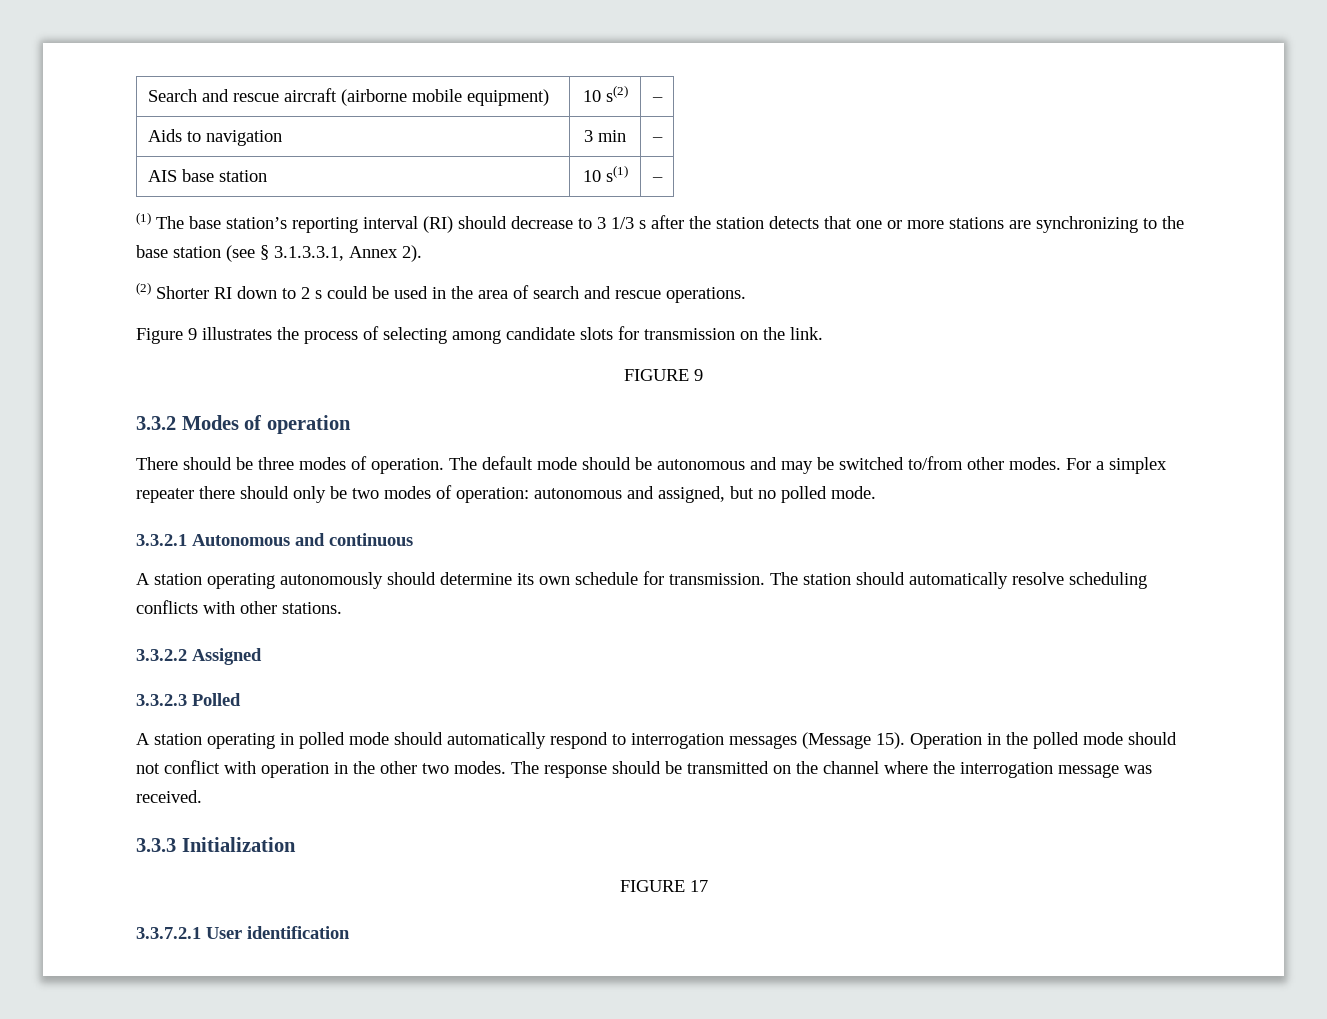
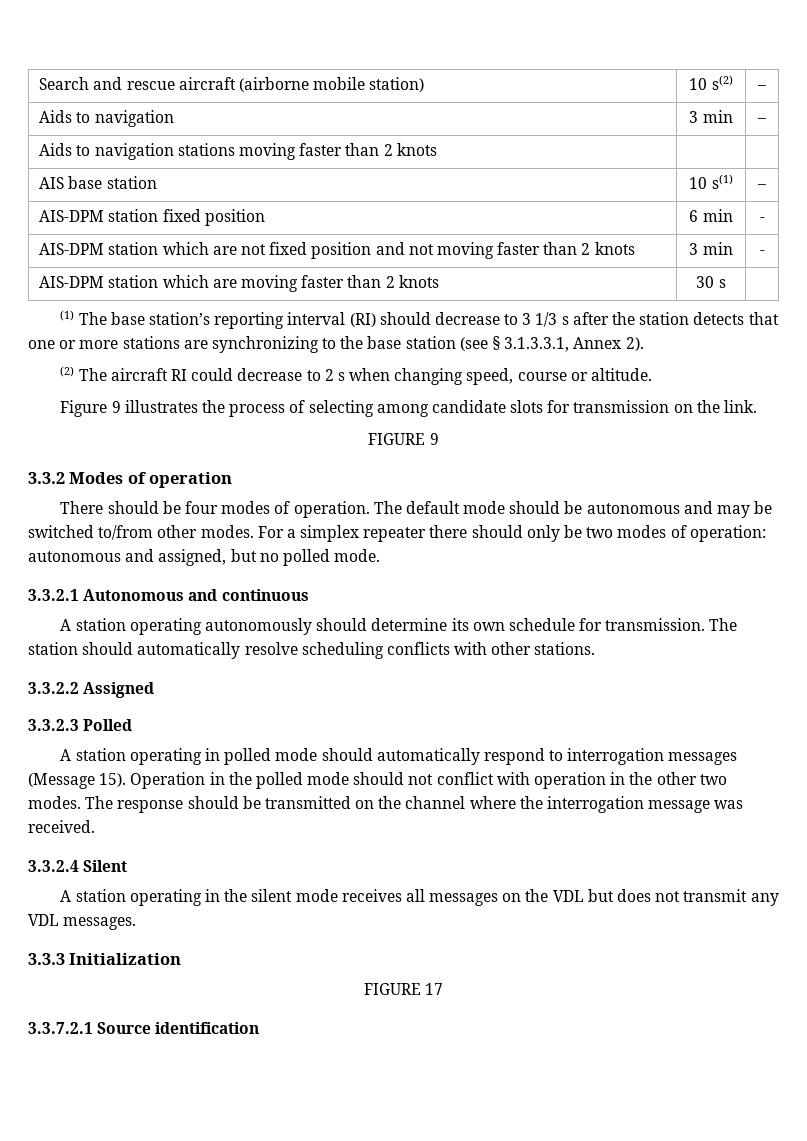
- Search and rescue aircraft (airborne mobile equipment) | 10 s(2) | –
+ Search and rescue aircraft (airborne mobile station) | 10 s(2) | –
+ Aids to navigation stations moving faster than 2 knots | |
+ AIS-DPM station fixed position | 6 min | -
+ AIS-DPM station which are not fixed position and not moving faster than 2 knots | 3 min | -
+ AIS-DPM station which are moving faster than 2 knots | 30 s |
- (2) Shorter RI down to 2 s could be used in the area of search and rescue operations.
+ (2) The aircraft RI could decrease to 2 s when changing speed, course or altitude.
- There should be three modes of operation.
+ There should be four modes of operation.
+ 3.3.2.4 Silent
+ A station operating in the silent mode receives all messages on the VDL but does not transmit any VDL messages.
- 3.3.7.2.1 User identification
+ 3.3.7.2.1 Source identification

